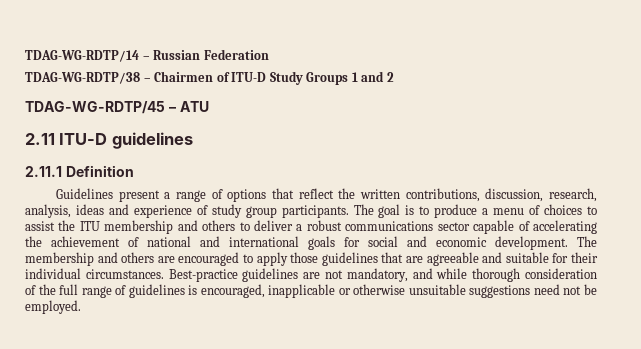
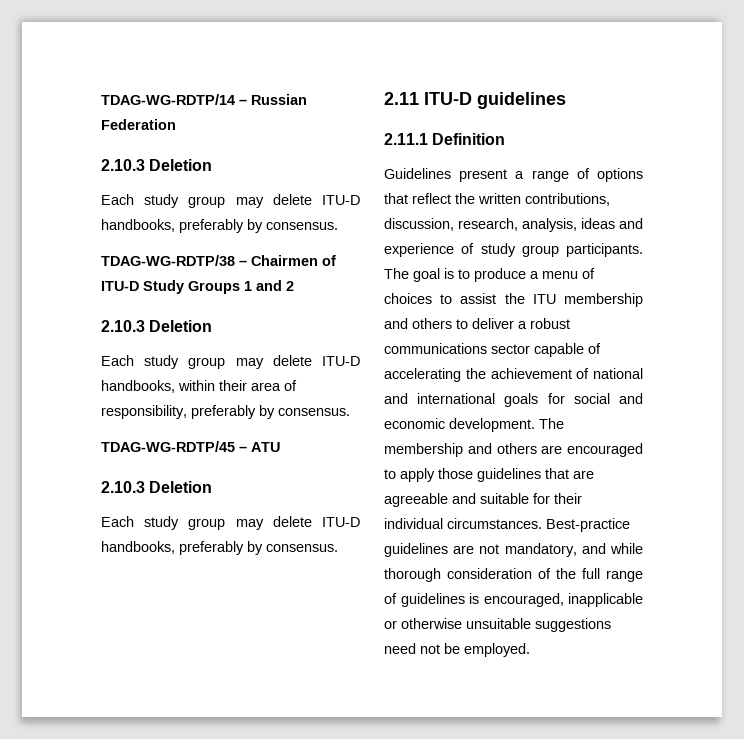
  TDAG-WG-RDTP/14 – Russian Federation
+ 2.10.3 Deletion
+ Each study group may delete ITU-D handbooks, preferably by consensus.
  TDAG-WG-RDTP/38 – Chairmen of ITU-D Study Groups 1 and 2
+ 2.10.3 Deletion
+ Each study group may delete ITU-D handbooks, within their area of responsibility, preferably by consensus.
  TDAG-WG-RDTP/45 – ATU
+ 2.10.3 Deletion
+ Each study group may delete ITU-D handbooks, preferably by consensus.

